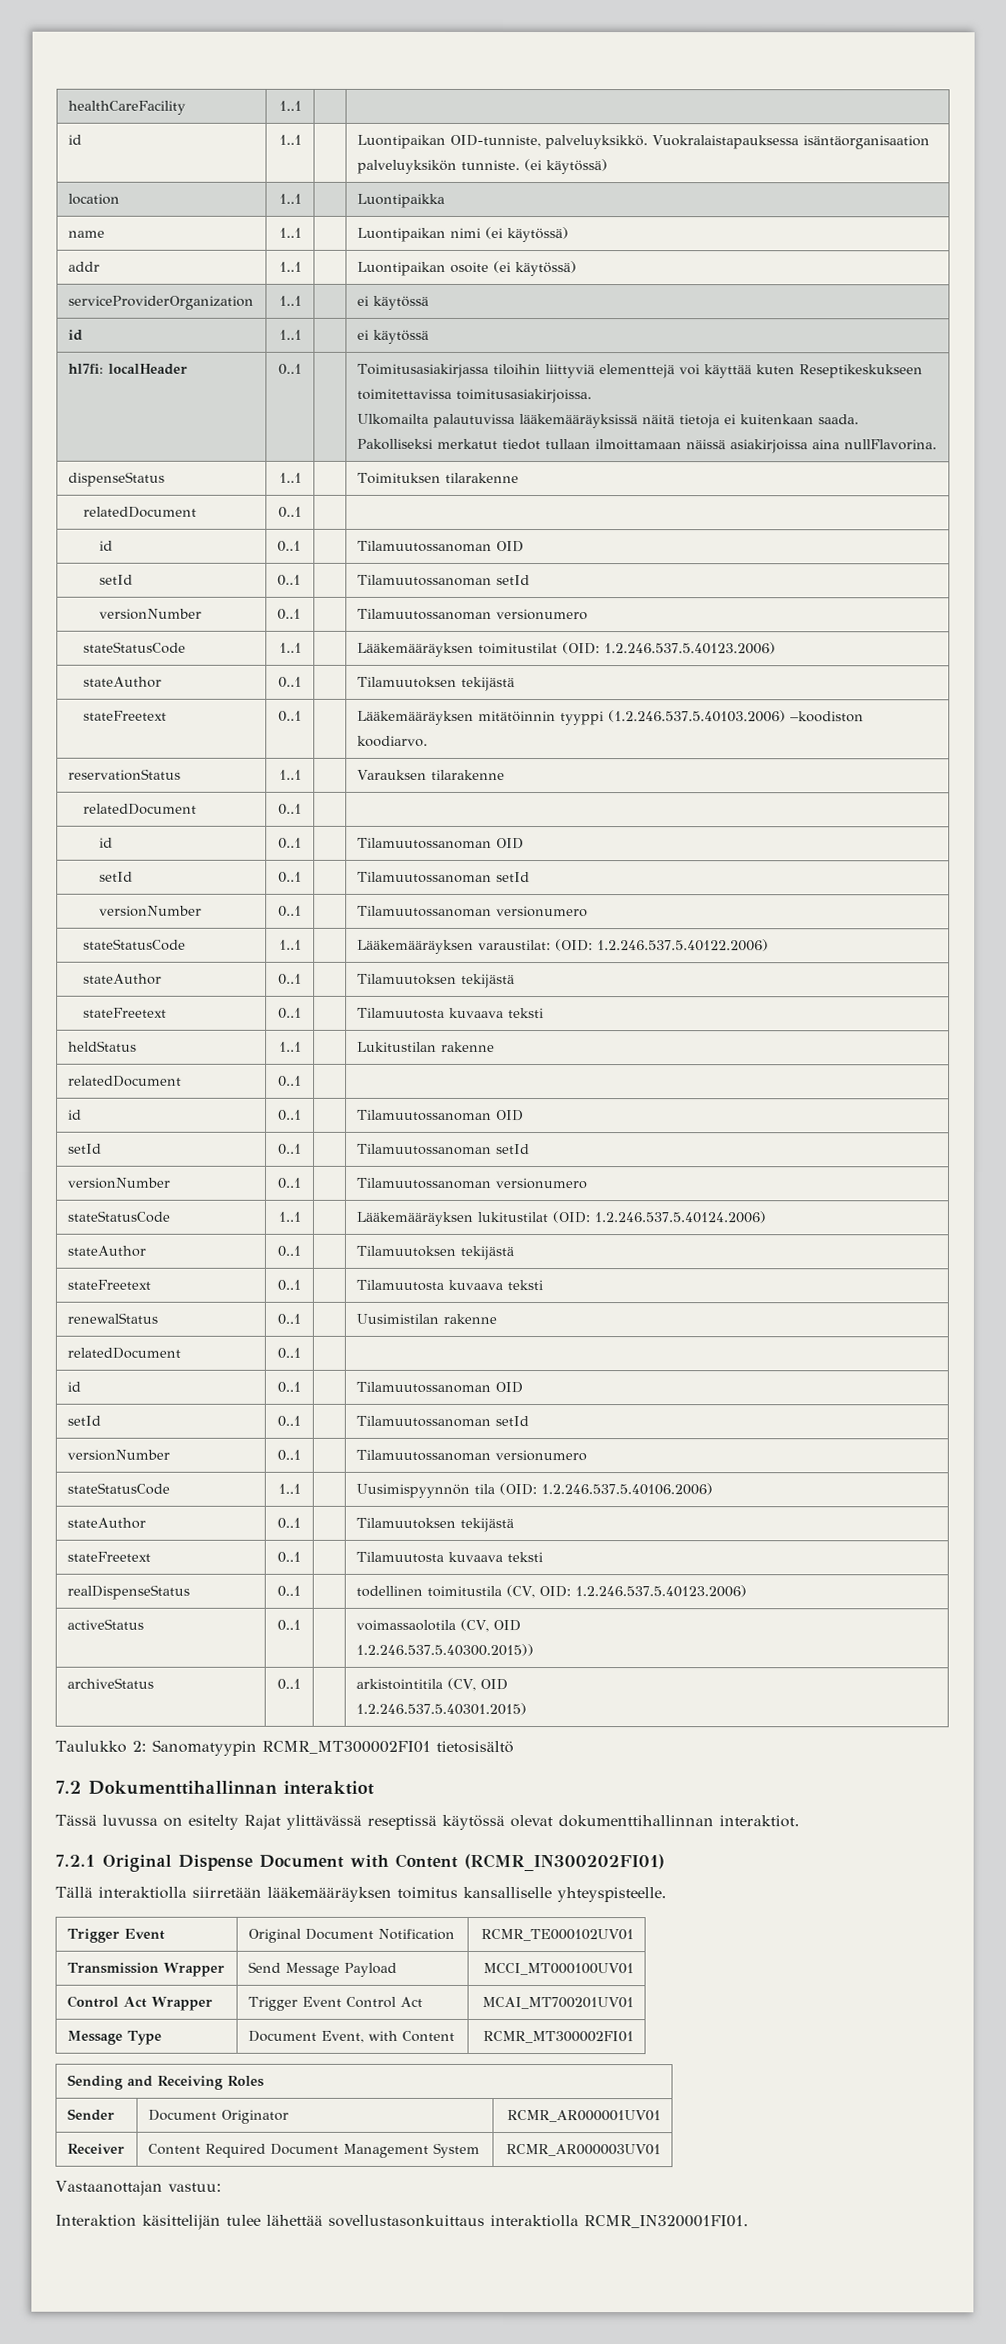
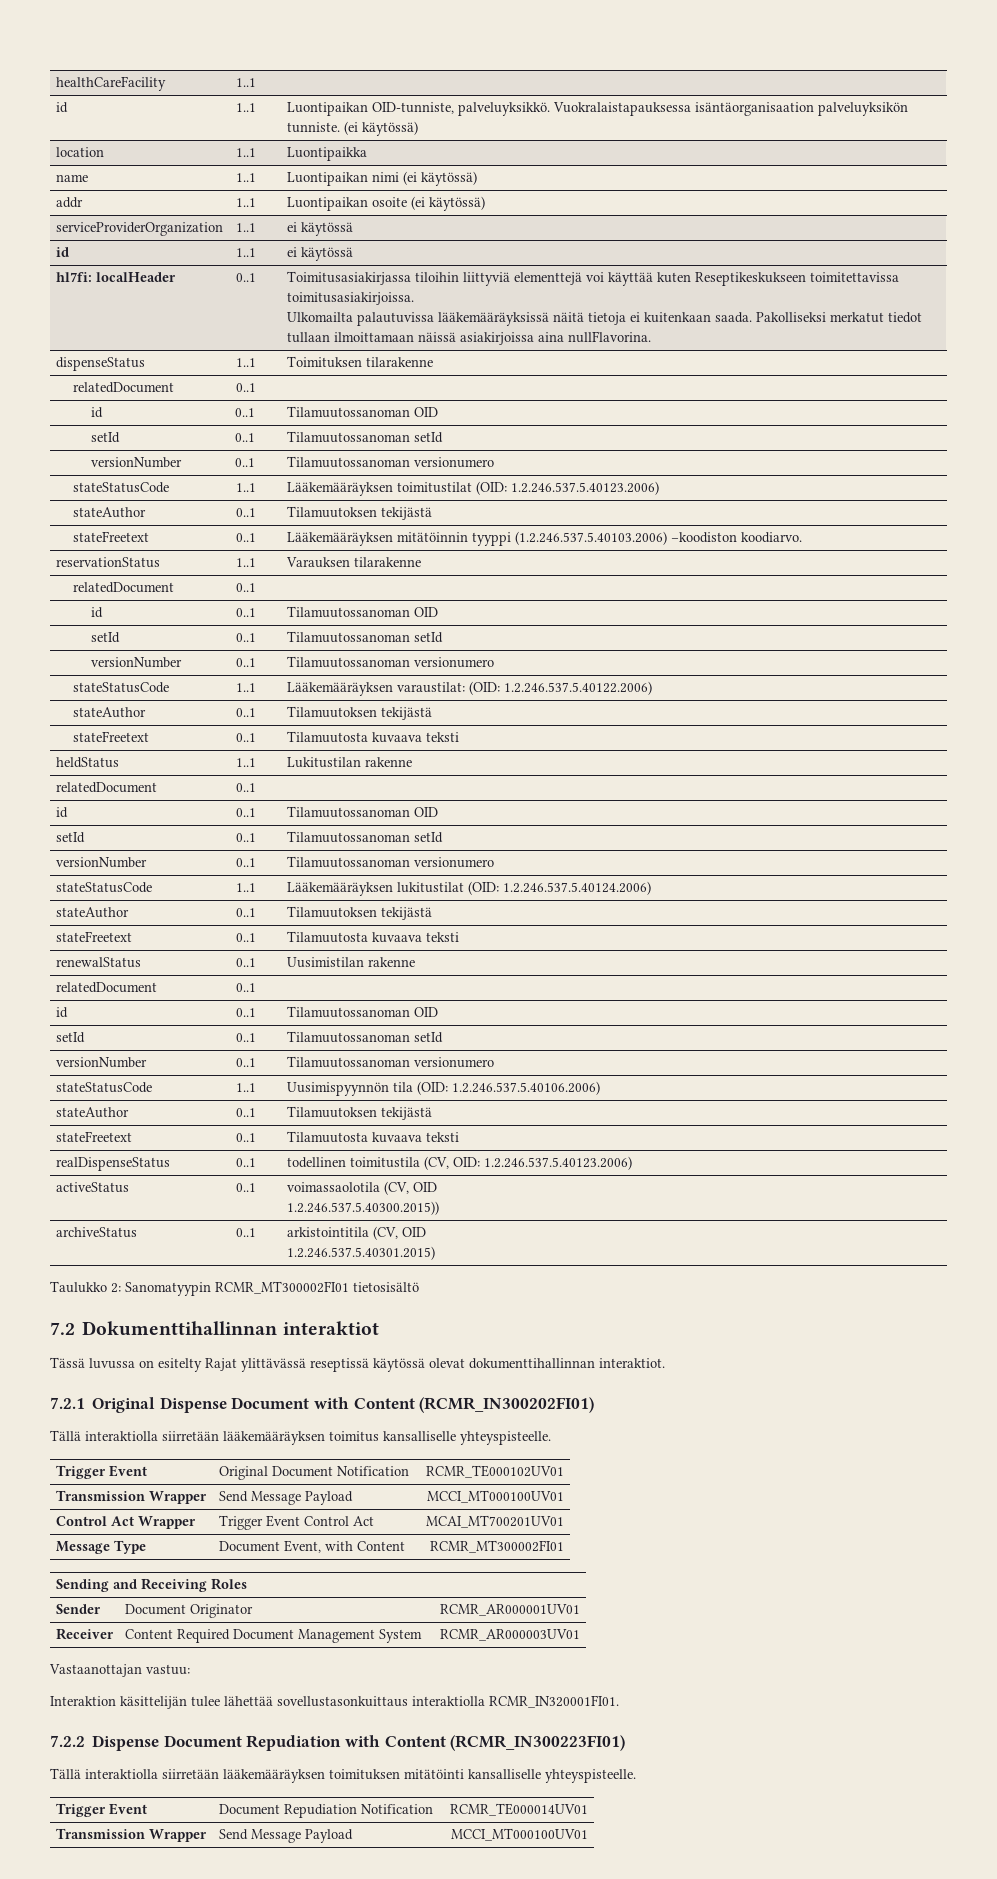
+ 7.2.2 Dispense Document Repudiation with Content (RCMR_IN300223FI01)
+ Tällä interaktiolla siirretään lääkemääräyksen toimituksen mitätöinti kansalliselle yhteyspisteelle.
+ Trigger Event | Document Repudiation Notification | RCMR_TE000014UV01
+ Transmission Wrapper | Send Message Payload | MCCI_MT000100UV01

